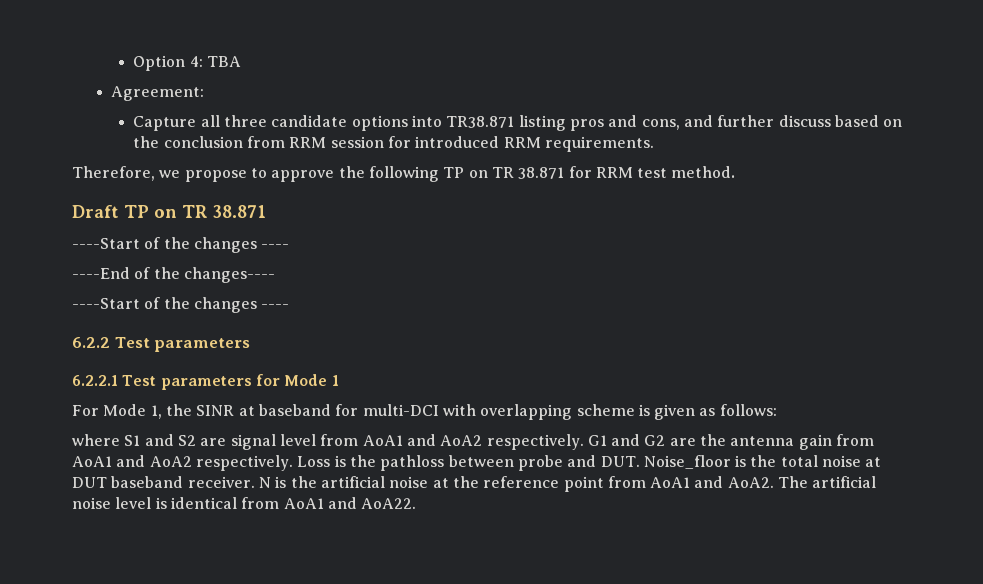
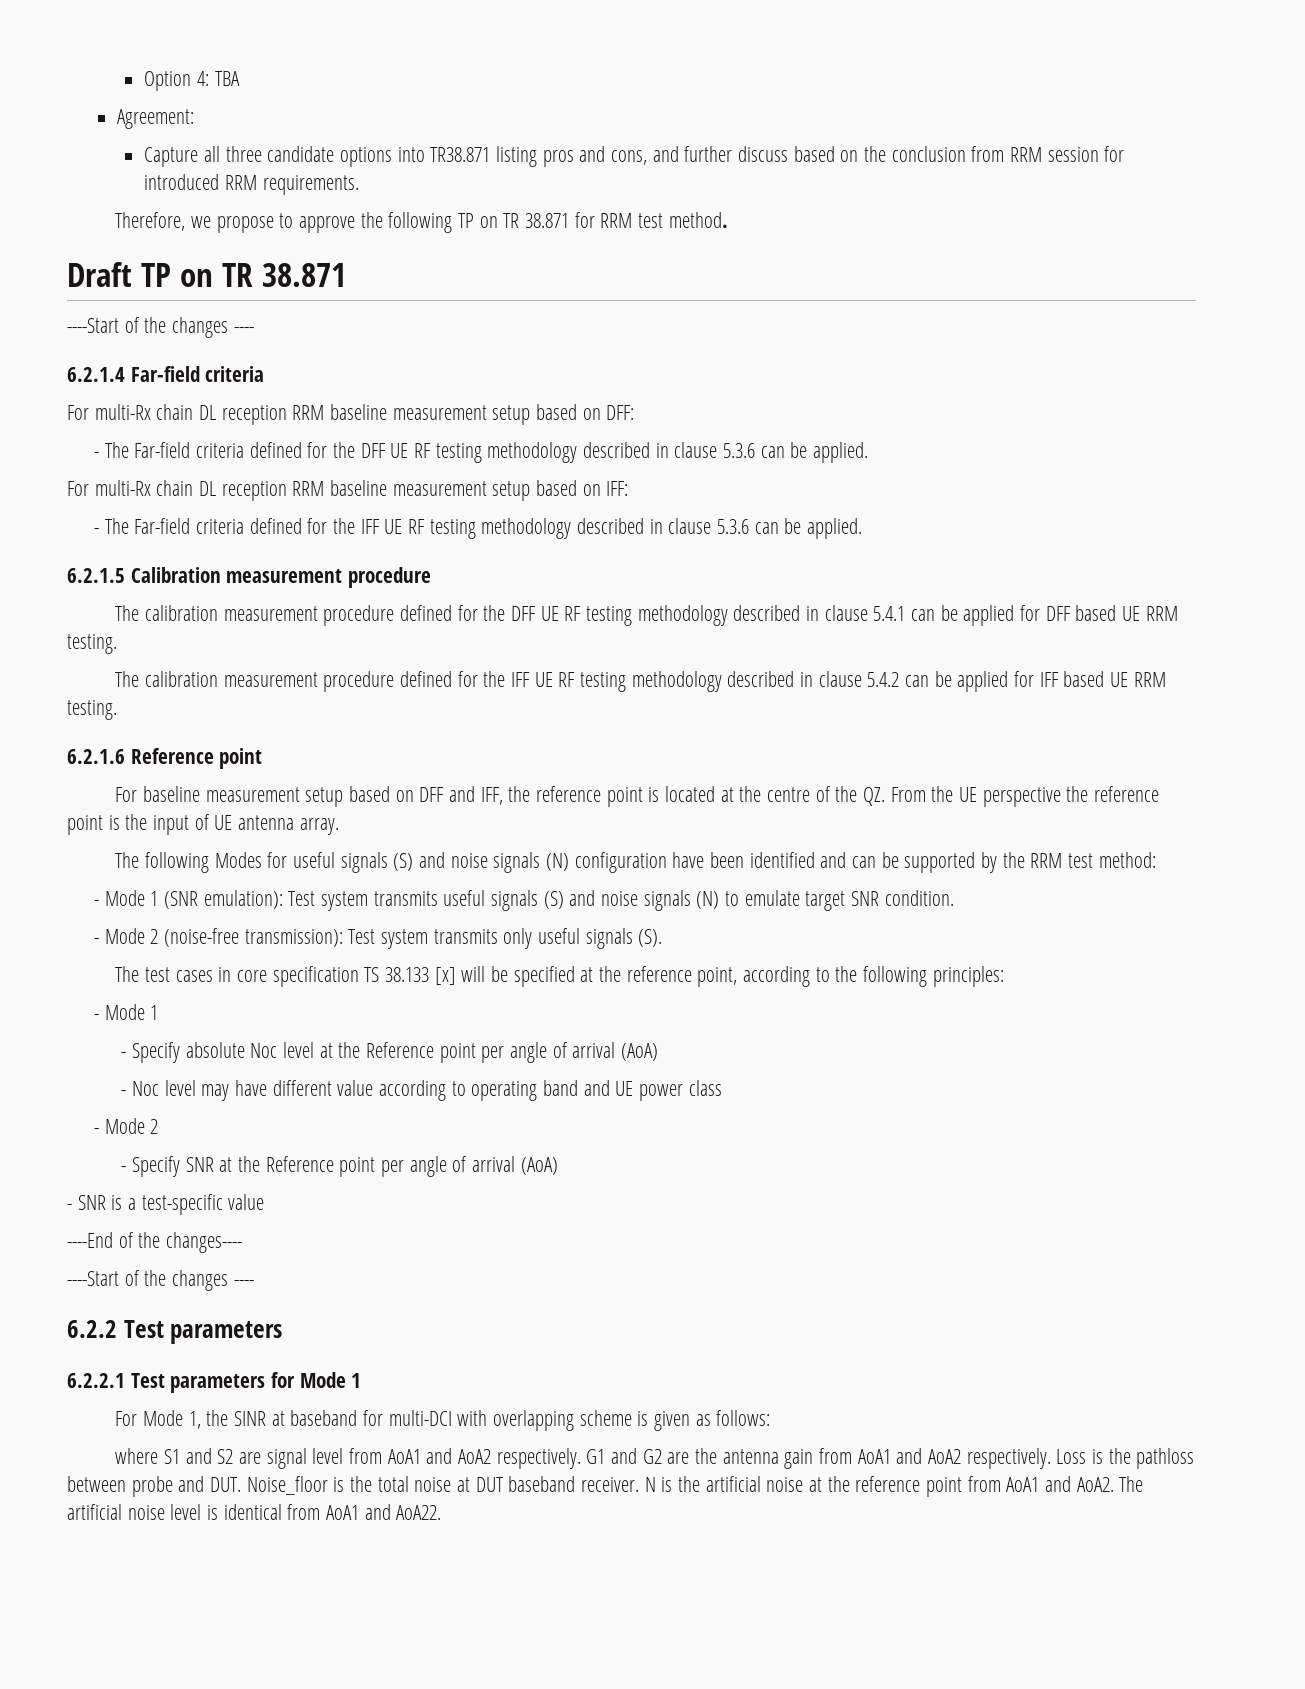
+ 6.2.1.4 Far-field criteria
+ For multi-Rx chain DL reception RRM baseline measurement setup based on DFF:
+ - The Far-field criteria defined for the DFF UE RF testing methodology described in clause 5.3.6 can be applied.
+ For multi-Rx chain DL reception RRM baseline measurement setup based on IFF:
+ - The Far-field criteria defined for the IFF UE RF testing methodology described in clause 5.3.6 can be applied.
+ 6.2.1.5 Calibration measurement procedure
+ The calibration measurement procedure defined for the DFF UE RF testing methodology described in clause 5.4.1 can be applied for DFF based UE RRM testing.
+ The calibration measurement procedure defined for the IFF UE RF testing methodology described in clause 5.4.2 can be applied for IFF based UE RRM testing.
+ 6.2.1.6 Reference point
+ For baseline measurement setup based on DFF and IFF, the reference point is located at the centre of the QZ. From the UE perspective the reference point is the input of UE antenna array.
+ The following Modes for useful signals (S) and noise signals (N) configuration have been identified and can be supported by the RRM test method:
+ - Mode 1 (SNR emulation): Test system transmits useful signals (S) and noise signals (N) to emulate target SNR condition.
+ - Mode 2 (noise-free transmission): Test system transmits only useful signals (S).
+ The test cases in core specification TS 38.133 [x] will be specified at the reference point, according to the following principles:
+ - Mode 1
+ - Specify absolute Noc level at the Reference point per angle of arrival (AoA)
+ - Noc level may have different value according to operating band and UE power class
+ - Mode 2
+ - Specify SNR at the Reference point per angle of arrival (AoA)
+ - SNR is a test-specific value

